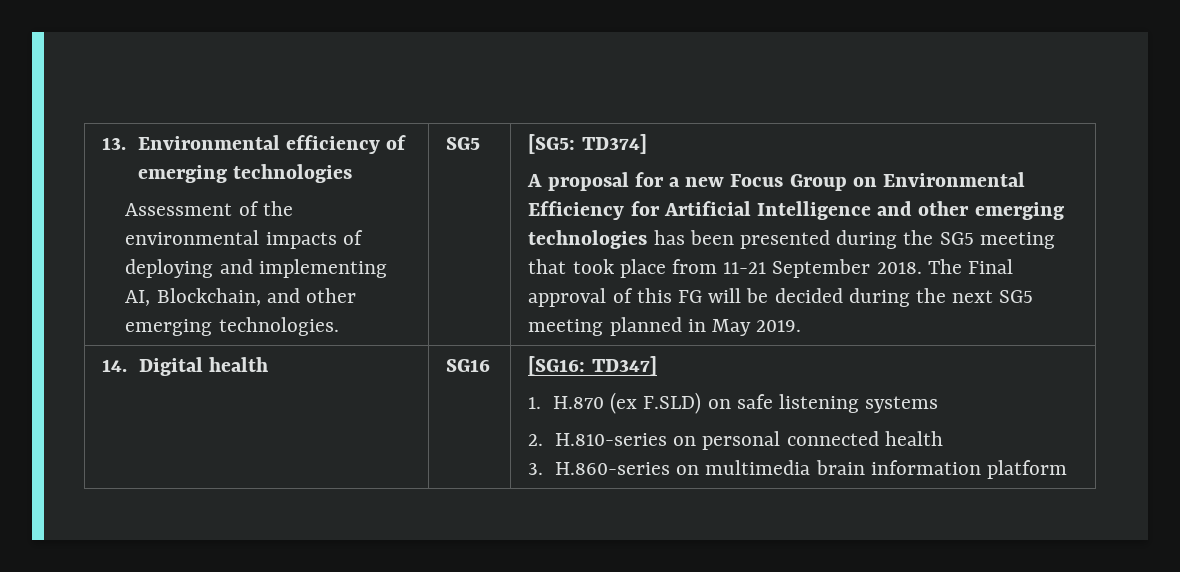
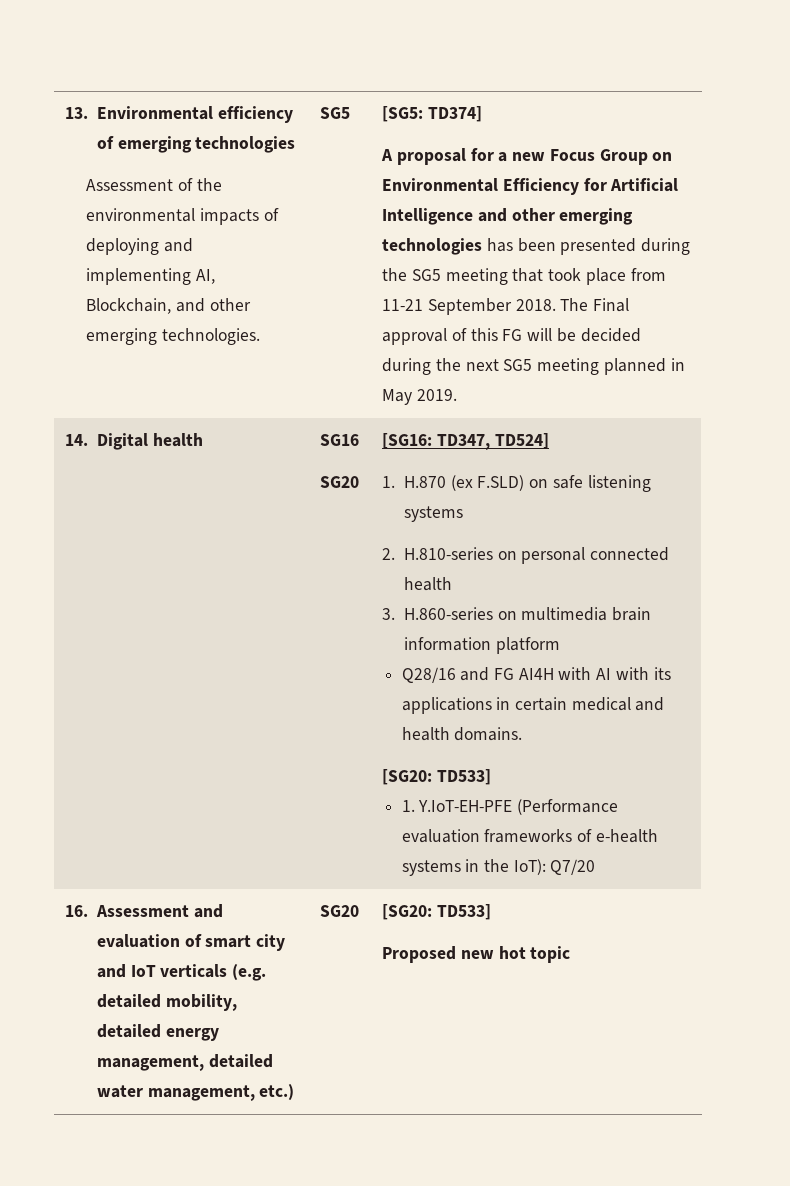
  SG16
+ SG20
- [SG16: TD347]
+ [SG16: TD347, TD524]
+ Q28/16 and FG AI4H with AI with its applications in certain medical and health domains.
+ [SG20: TD533]
+ 1. Y.IoT-EH-PFE (Performance evaluation frameworks of e-health systems in the IoT): Q7/20
+ 16. Assessment and evaluation of smart city and IoT verticals (e.g. detailed mobility, detailed energy management, detailed water management, etc.) | SG20 | [SG20: TD533]
+ Proposed new hot topic

